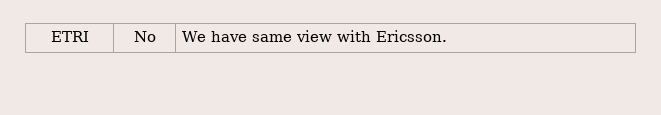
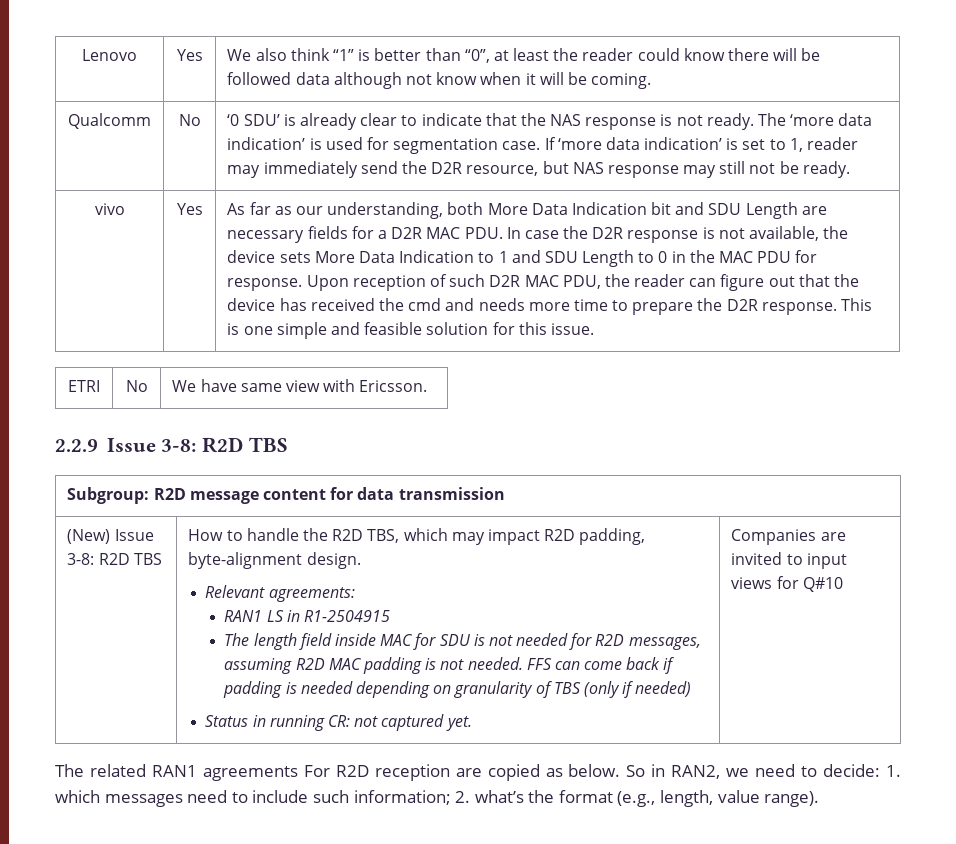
+ Lenovo | Yes | We also think “1” is better than “0”, at least the reader could know there will be followed data although not know when it will be coming.
+ Qualcomm | No | ‘0 SDU’ is already clear to indicate that the NAS response is not ready. The ‘more data indication’ is used for segmentation case. If ‘more data indication’ is set to 1, reader may immediately send the D2R resource, but NAS response may still not be ready.
+ vivo | Yes | As far as our understanding, both More Data Indication bit and SDU Length are necessary fields for a D2R MAC PDU. In case the D2R response is not available, the device sets More Data Indication to 1 and SDU Length to 0 in the MAC PDU for response. Upon reception of such D2R MAC PDU, the reader can figure out that the device has received the cmd and needs more time to prepare the D2R response. This is one simple and feasible solution for this issue.
+ 2.2.9 Issue 3-8: R2D TBS
+ Subgroup: R2D message content for data transmission
+ (New) Issue 3-8: R2D TBS | How to handle the R2D TBS, which may impact R2D padding, byte-alignment design.
+ Relevant agreements:
+ RAN1 LS in R1-2504915
+ The length field inside MAC for SDU is not needed for R2D messages, assuming R2D MAC padding is not needed. FFS can come back if padding is needed depending on granularity of TBS (only if needed)
+ Status in running CR: not captured yet. | Companies are invited to input views for Q#10
+ The related RAN1 agreements For R2D reception are copied as below. So in RAN2, we need to decide: 1. which messages need to include such information; 2. what’s the format (e.g., length, value range).

